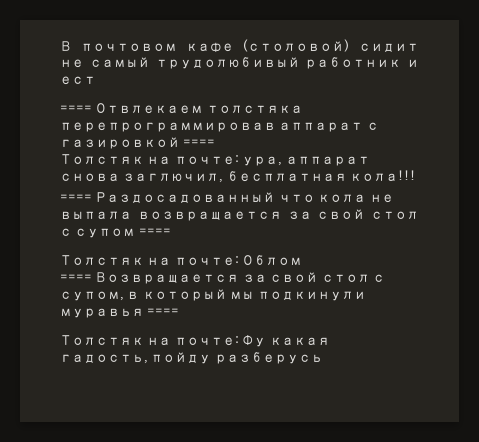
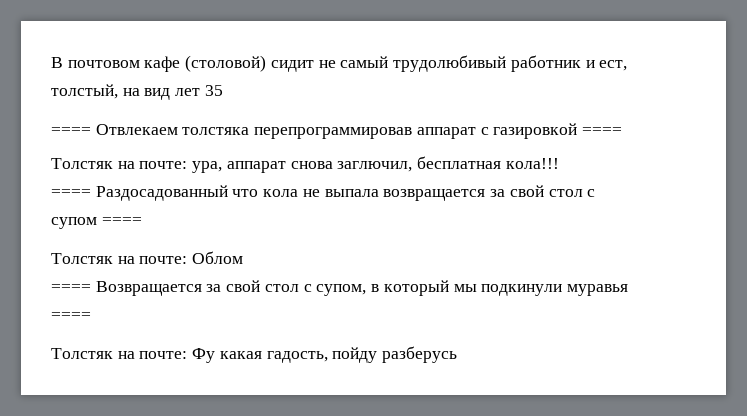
- В почтовом кафе (столовой) сидит не самый трудолюбивый работник и ест
+ В почтовом кафе (столовой) сидит не самый трудолюбивый работник и ест, толстый, на вид лет 35

